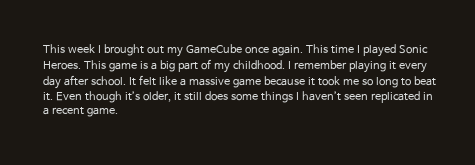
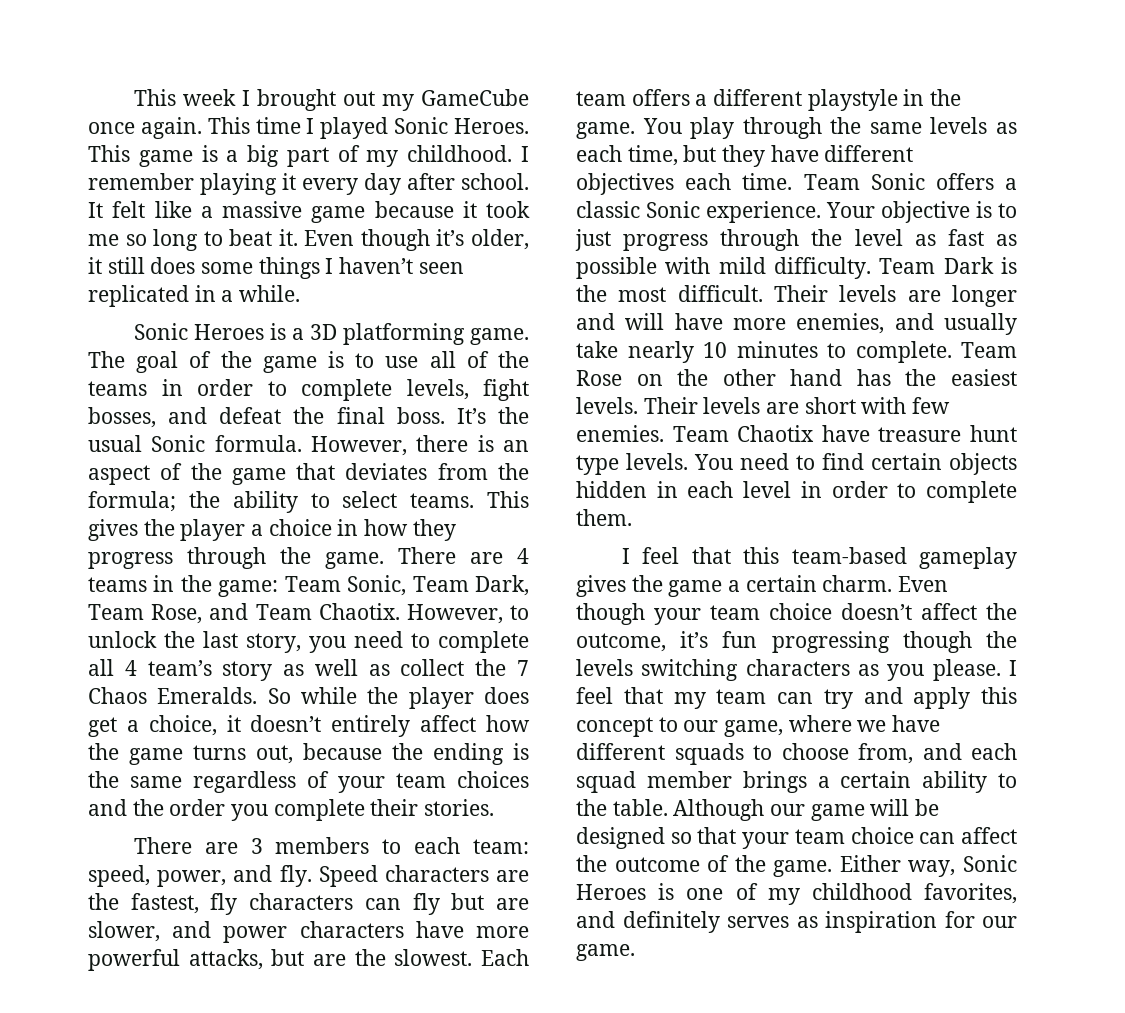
- Even though it’s older, it still does some things I haven’t seen replicated in a recent game.
+ Even though it’s older, it still does some things I haven’t seen replicated in a while.
+ Sonic Heroes is a 3D platforming game. The goal of the game is to use all of the teams in order to complete levels, fight bosses, and defeat the final boss. It’s the usual Sonic formula. However, there is an aspect of the game that deviates from the formula; the ability to select teams. This gives the player a choice in how they progress through the game. There are 4 teams in the game: Team Sonic, Team Dark, Team Rose, and Team Chaotix. However, to unlock the last story, you need to complete all 4 team’s story as well as collect the 7 Chaos Emeralds. So while the player does get a choice, it doesn’t entirely affect how the game turns out, because the ending is the same regardless of your team choices and the order you complete their stories.
+ There are 3 members to each team: speed, power, and fly. Speed characters are the fastest, fly characters can fly but are slower, and power characters have more powerful attacks, but are the slowest. Each team offers a different playstyle in the game. You play through the same levels as each time, but they have different objectives each time. Team Sonic offers a classic Sonic experience. Your objective is to just progress through the level as fast as possible with mild difficulty. Team Dark is the most difficult. Their levels are longer and will have more enemies, and usually take nearly 10 minutes to complete. Team Rose on the other hand has the easiest levels. Their levels are short with few enemies. Team Chaotix have treasure hunt type levels. You need to find certain objects hidden in each level in order to complete them.
+ I feel that this team-based gameplay gives the game a certain charm. Even though your team choice doesn’t affect the outcome, it’s fun progressing though the levels switching characters as you please. I feel that my team can try and apply this concept to our game, where we have different squads to choose from, and each squad member brings a certain ability to the table. Although our game will be designed so that your team choice can affect the outcome of the game. Either way, Sonic Heroes is one of my childhood favorites, and definitely serves as inspiration for our game.

